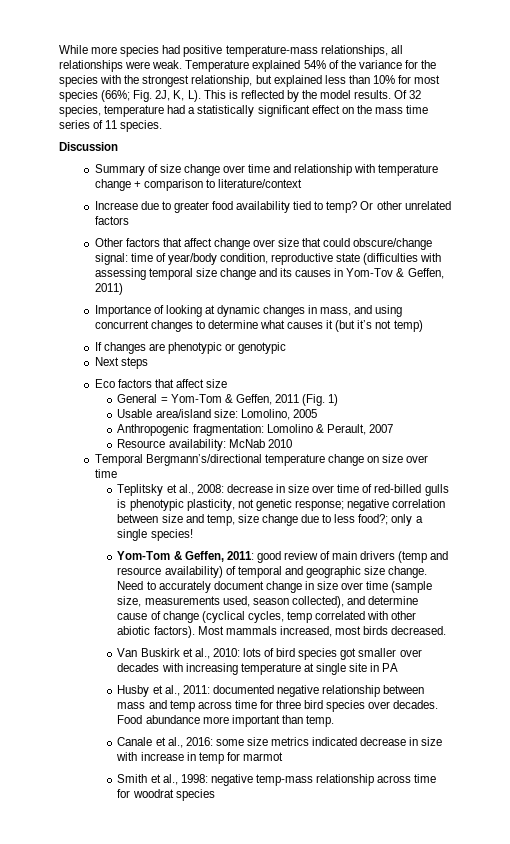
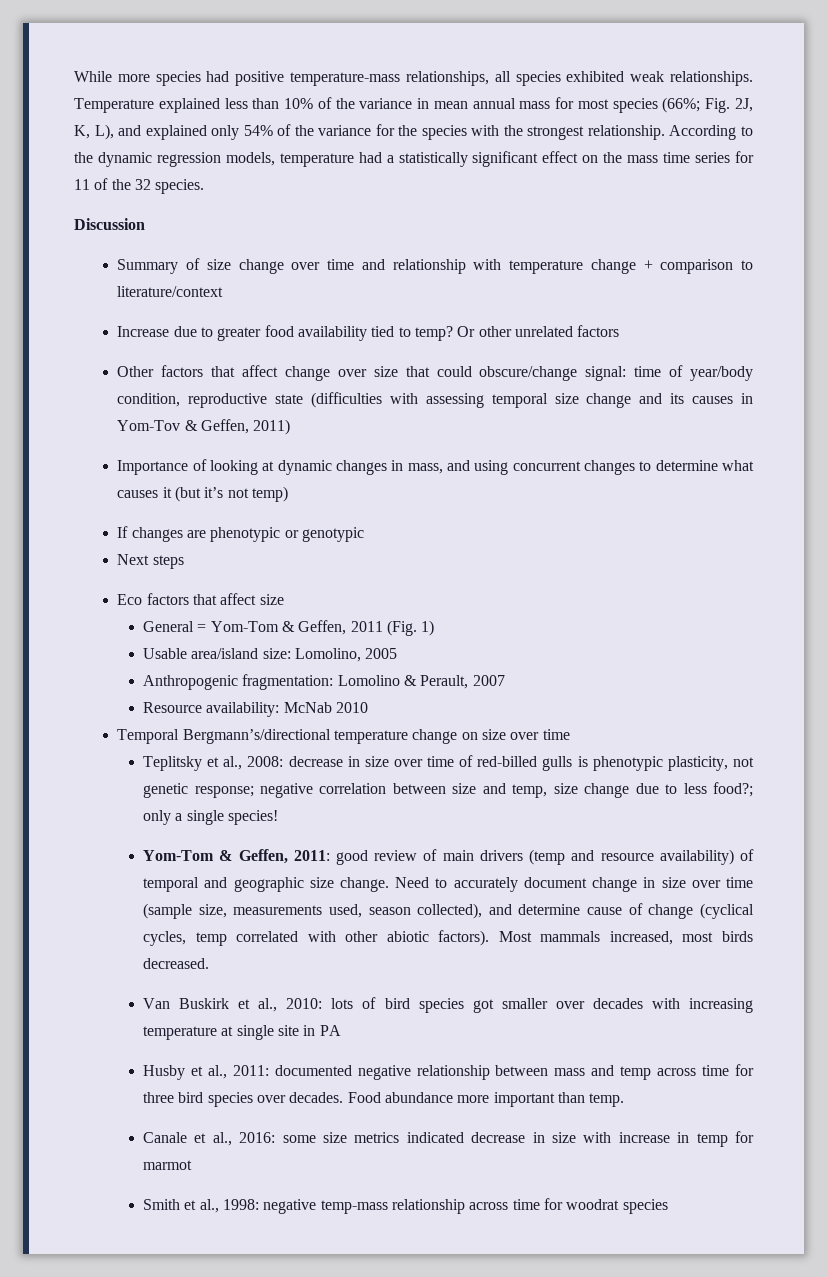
- While more species had positive temperature-mass relationships, all relationships were weak. Temperature explained 54% of the variance for the species with the strongest relationship, but explained less than 10% for most species (66%; Fig. 2J, K, L). This is reflected by the model results. Of 32 species, temperature had a statistically significant effect on the mass time series of 11 species.
+ While more species had positive temperature-mass relationships, all species exhibited weak relationships. Temperature explained less than 10% of the variance in mean annual mass for most species (66%; Fig. 2J, K, L), and explained only 54% of the variance for the species with the strongest relationship. According to the dynamic regression models, temperature had a statistically significant effect on the mass time series for 11 of the 32 species.

